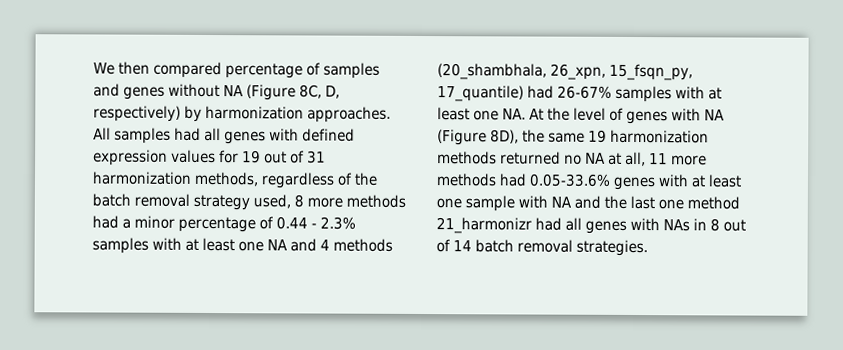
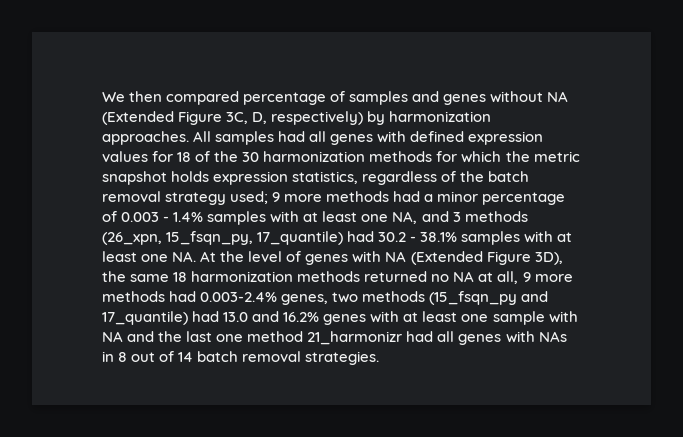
- We then compared percentage of samples and genes without NA (Figure 8C, D, respectively) by harmonization approaches.
+ We then compared percentage of samples and genes without NA (Extended Figure 3C, D, respectively) by harmonization approaches.
- All samples had all genes with defined expression values for 19 out of 31 harmonization methods, regardless of the batch removal strategy used, 8 more methods had a minor percentage of 0.44 - 2.3% samples with at least one NA and 4 methods (20_shambhala, 26_xpn, 15_fsqn_py, 17_quantile) had 26-67% samples with at least one NA. At the level of genes with NA (Figure 8D), the same 19 harmonization methods returned no NA at all, 11 more methods had 0.05-33.6% genes with at least one sample with NA and the last one method 21_harmonizr had all genes with NAs in 8 out of 14 batch removal strategies.
+ All samples had all genes with defined expression values for 18 of the 30 harmonization methods for which the metric snapshot holds expression statistics, regardless of the batch removal strategy used; 9 more methods had a minor percentage of 0.003 - 1.4% samples with at least one NA, and 3 methods (26_xpn, 15_fsqn_py, 17_quantile) had 30.2 - 38.1% samples with at least one NA. At the level of genes with NA (Extended Figure 3D), the same 18 harmonization methods returned no NA at all, 9 more methods had 0.003-2.4% genes, two methods (15_fsqn_py and 17_quantile) had 13.0 and 16.2% genes with at least one sample with NA and the last one method 21_harmonizr had all genes with NAs in 8 out of 14 batch removal strategies.

